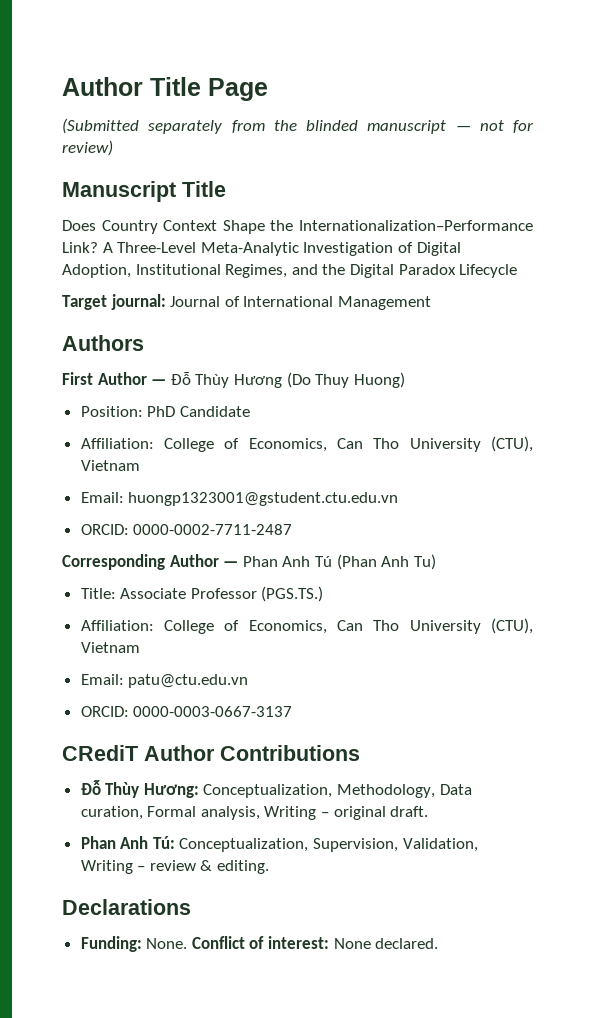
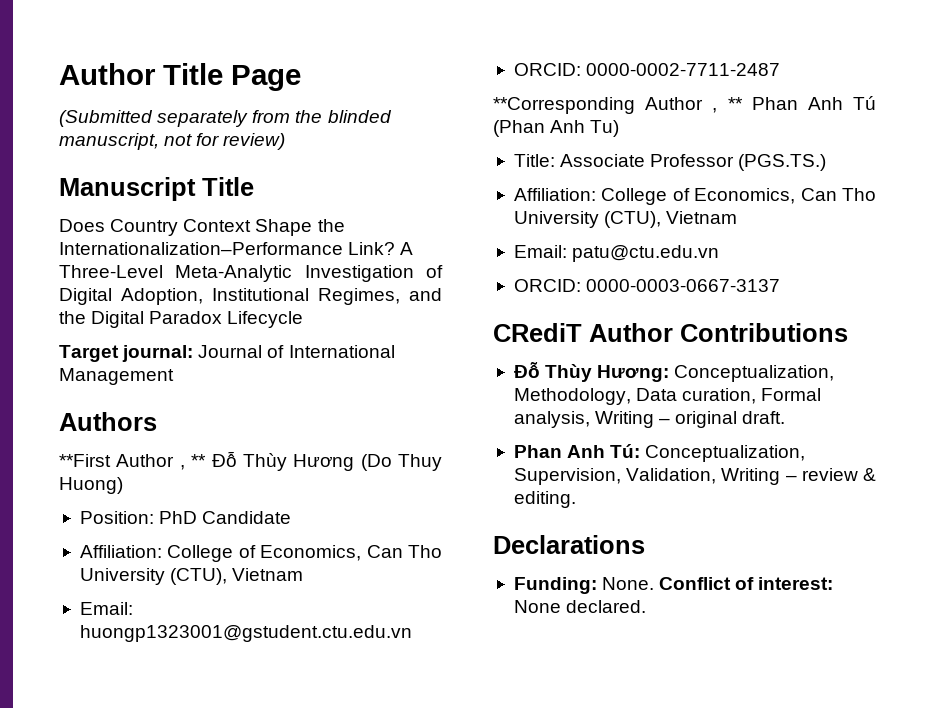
- (Submitted separately from the blinded manuscript — not for review)
+ (Submitted separately from the blinded manuscript, not for review)
- First Author — Đỗ Thùy Hương (Do Thuy Huong)
+ **First Author , ** Đỗ Thùy Hương (Do Thuy Huong)
- Corresponding Author — Phan Anh Tú (Phan Anh Tu)
+ **Corresponding Author , ** Phan Anh Tú (Phan Anh Tu)

